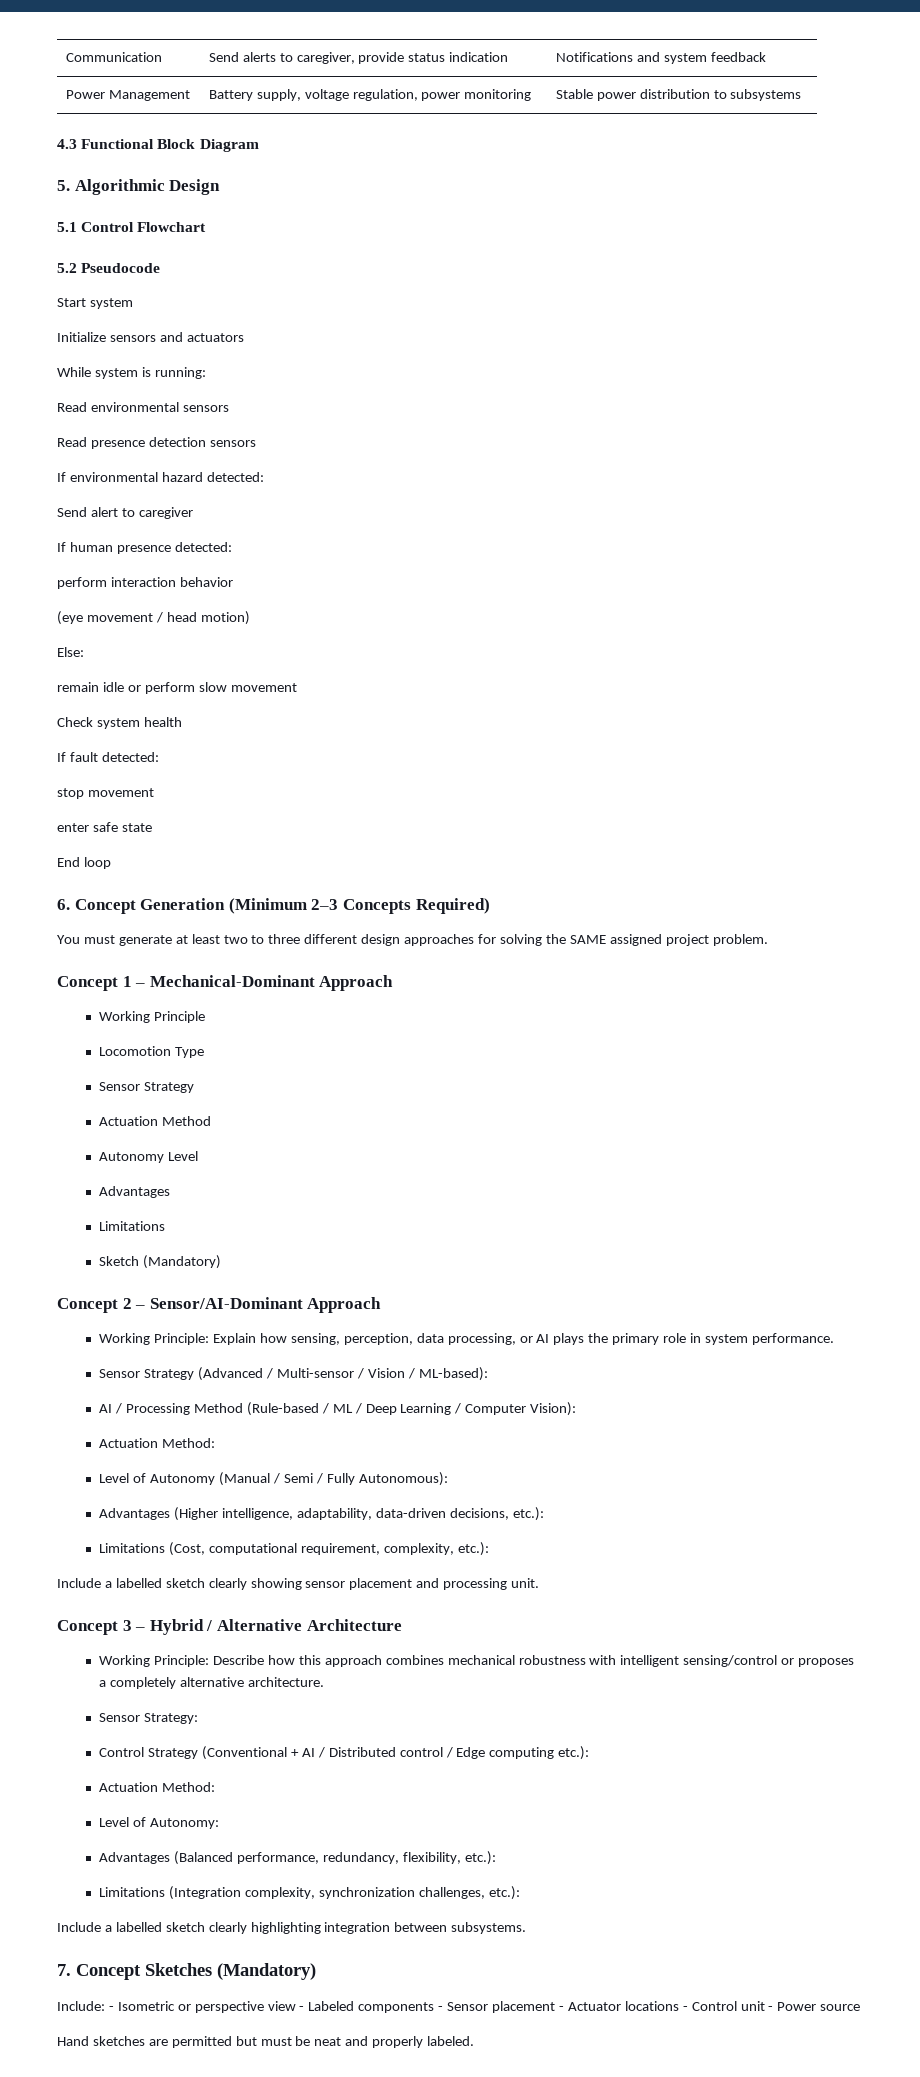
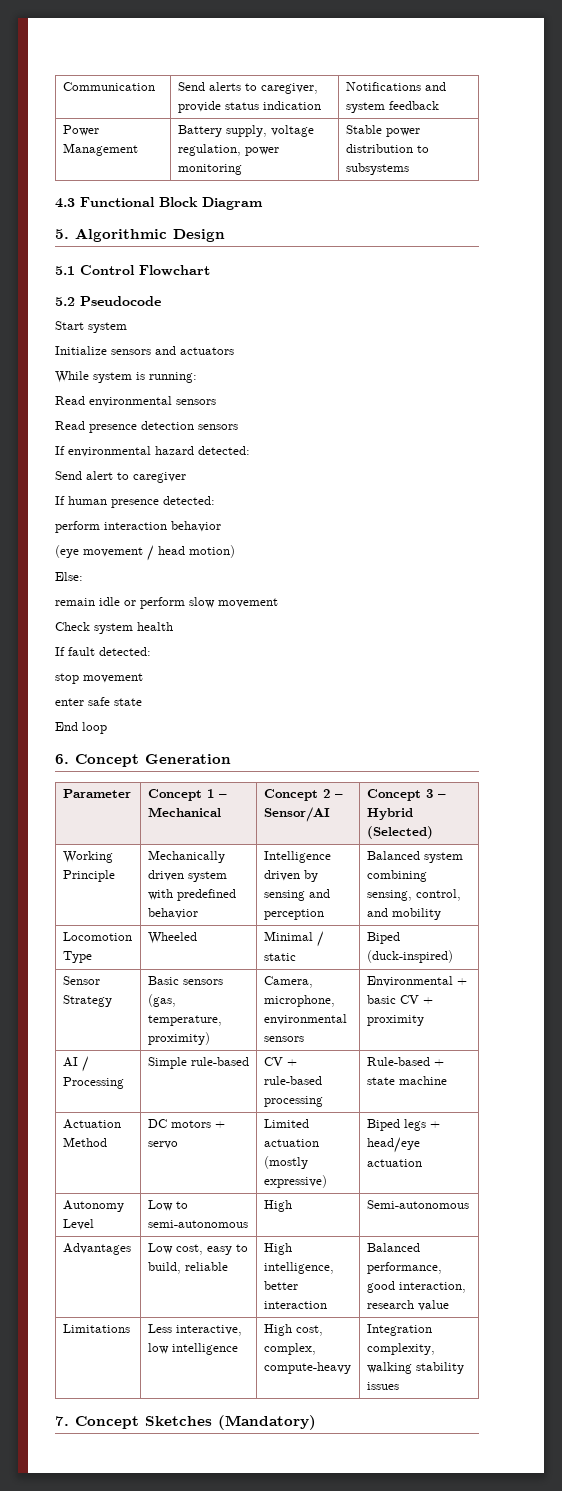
- 6. Concept Generation (Minimum 2–3 Concepts Required)
- You must generate at least two to three different design approaches for solving the SAME assigned project problem.
- Concept 1 – Mechanical-Dominant Approach
- Working Principle
- Locomotion Type
- Sensor Strategy
- Actuation Method
- Autonomy Level
- Advantages
- Limitations
- Sketch (Mandatory)
- Concept 2 – Sensor/AI-Dominant Approach
- Working Principle: Explain how sensing, perception, data processing, or AI plays the primary role in system performance.
- Sensor Strategy (Advanced / Multi-sensor / Vision / ML-based):
- AI / Processing Method (Rule-based / ML / Deep Learning / Computer Vision):
- Actuation Method:
- Level of Autonomy (Manual / Semi / Fully Autonomous):
- Advantages (Higher intelligence, adaptability, data-driven decisions, etc.):
- Limitations (Cost, computational requirement, complexity, etc.):
- Include a labelled sketch clearly showing sensor placement and processing unit.
- Concept 3 – Hybrid / Alternative Architecture
- Working Principle: Describe how this approach combines mechanical robustness with intelligent sensing/control or proposes a completely alternative architecture.
- Sensor Strategy:
- Control Strategy (Conventional + AI / Distributed control / Edge computing etc.):
- Actuation Method:
- Level of Autonomy:
- Advantages (Balanced performance, redundancy, flexibility, etc.):
- Limitations (Integration complexity, synchronization challenges, etc.):
- Include a labelled sketch clearly highlighting integration between subsystems.
+ 6. Concept Generation
+ Parameter | Concept 1 – Mechanical | Concept 2 – Sensor/AI | Concept 3 – Hybrid (Selected)
+ Working Principle | Mechanically driven system with predefined behavior | Intelligence driven by sensing and perception | Balanced system combining sensing, control, and mobility
+ Locomotion Type | Wheeled | Minimal / static | Biped (duck-inspired)
+ Sensor Strategy | Basic sensors (gas, temperature, proximity) | Camera, microphone, environmental sensors | Environmental + basic CV + proximity
+ AI / Processing | Simple rule-based | CV + rule-based processing | Rule-based + state machine
+ Actuation Method | DC motors + servo | Limited actuation (mostly expressive) | Biped legs + head/eye actuation
+ Autonomy Level | Low to semi-autonomous | High | Semi-autonomous
+ Advantages | Low cost, easy to build, reliable | High intelligence, better interaction | Balanced performance, good interaction, research value
+ Limitations | Less interactive, low intelligence | High cost, complex, compute-heavy | Integration complexity, walking stability issues
  7. Concept Sketches (Mandatory)
- Include: - Isometric or perspective view - Labeled components - Sensor placement - Actuator locations - Control unit - Power source
- Hand sketches are permitted but must be neat and properly labeled.

